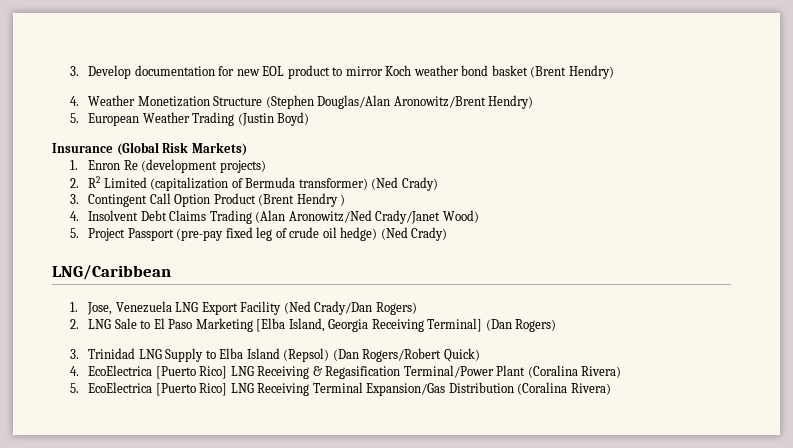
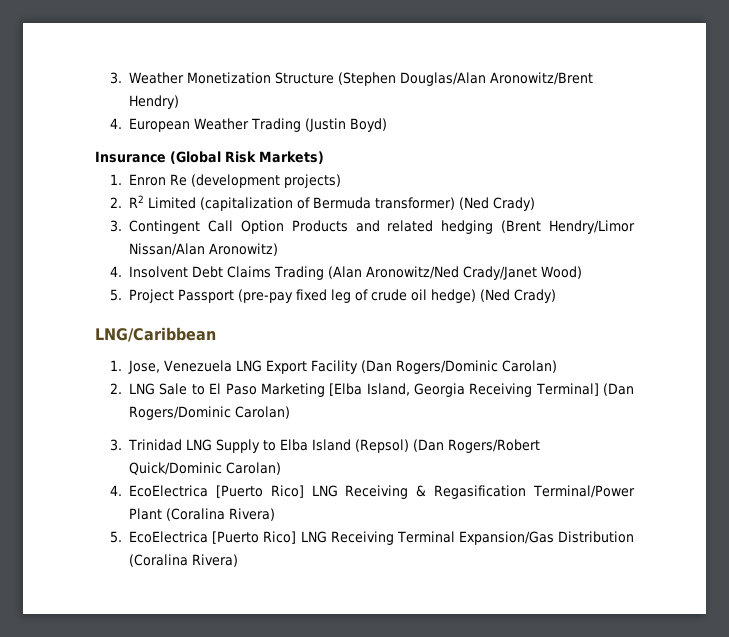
- 3. Develop documentation for new EOL product to mirror Koch weather bond basket (Brent Hendry)
- 4. Weather Monetization Structure (Stephen Douglas/Alan Aronowitz/Brent Hendry)
+ 3. Weather Monetization Structure (Stephen Douglas/Alan Aronowitz/Brent Hendry)
- 5. European Weather Trading (Justin Boyd)
+ 4. European Weather Trading (Justin Boyd)
- 3. Contingent Call Option Product (Brent Hendry )
+ 3. Contingent Call Option Products and related hedging (Brent Hendry/Limor Nissan/Alan Aronowitz)
- 1. Jose, Venezuela LNG Export Facility (Ned Crady/Dan Rogers)
+ 1. Jose, Venezuela LNG Export Facility (Dan Rogers/Dominic Carolan)
- 2. LNG Sale to El Paso Marketing [Elba Island, Georgia Receiving Terminal] (Dan Rogers)
+ 2. LNG Sale to El Paso Marketing [Elba Island, Georgia Receiving Terminal] (Dan Rogers/Dominic Carolan)
- 3. Trinidad LNG Supply to Elba Island (Repsol) (Dan Rogers/Robert Quick)
+ 3. Trinidad LNG Supply to Elba Island (Repsol) (Dan Rogers/Robert Quick/Dominic Carolan)

